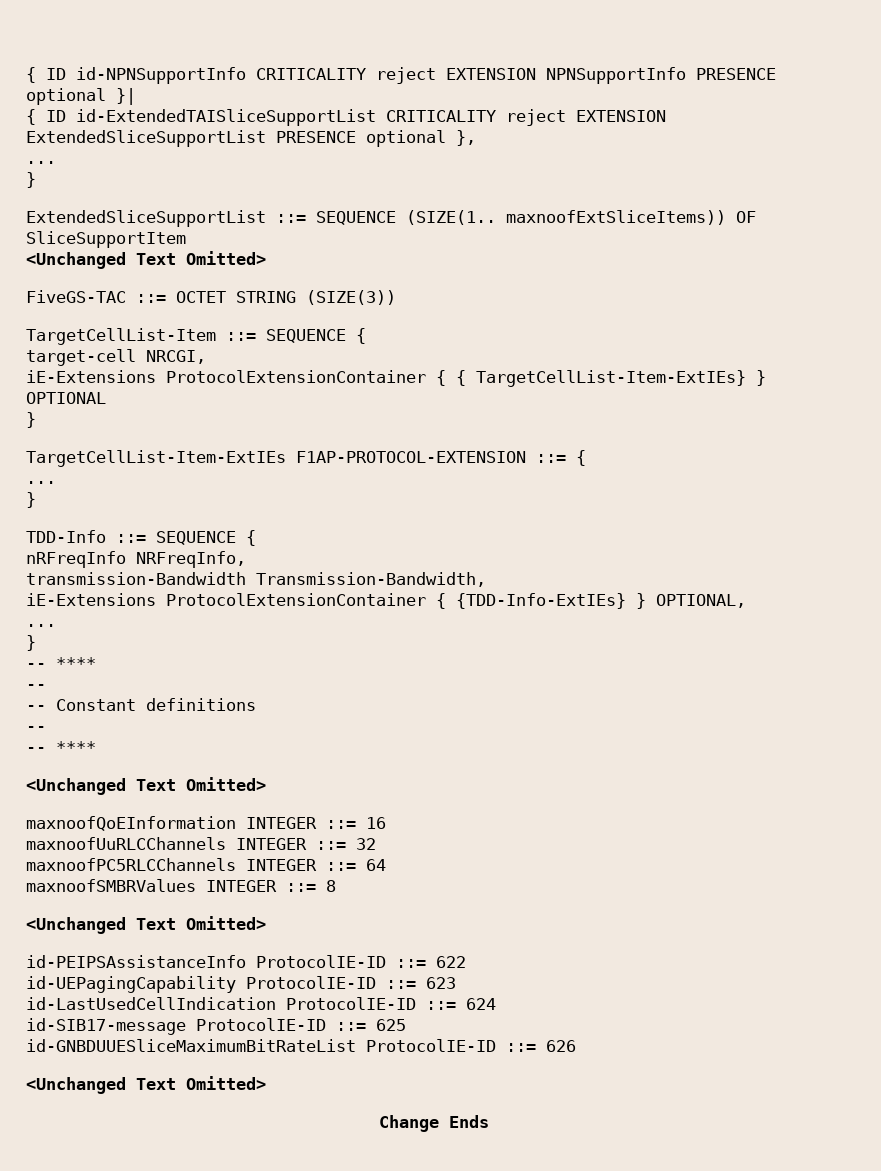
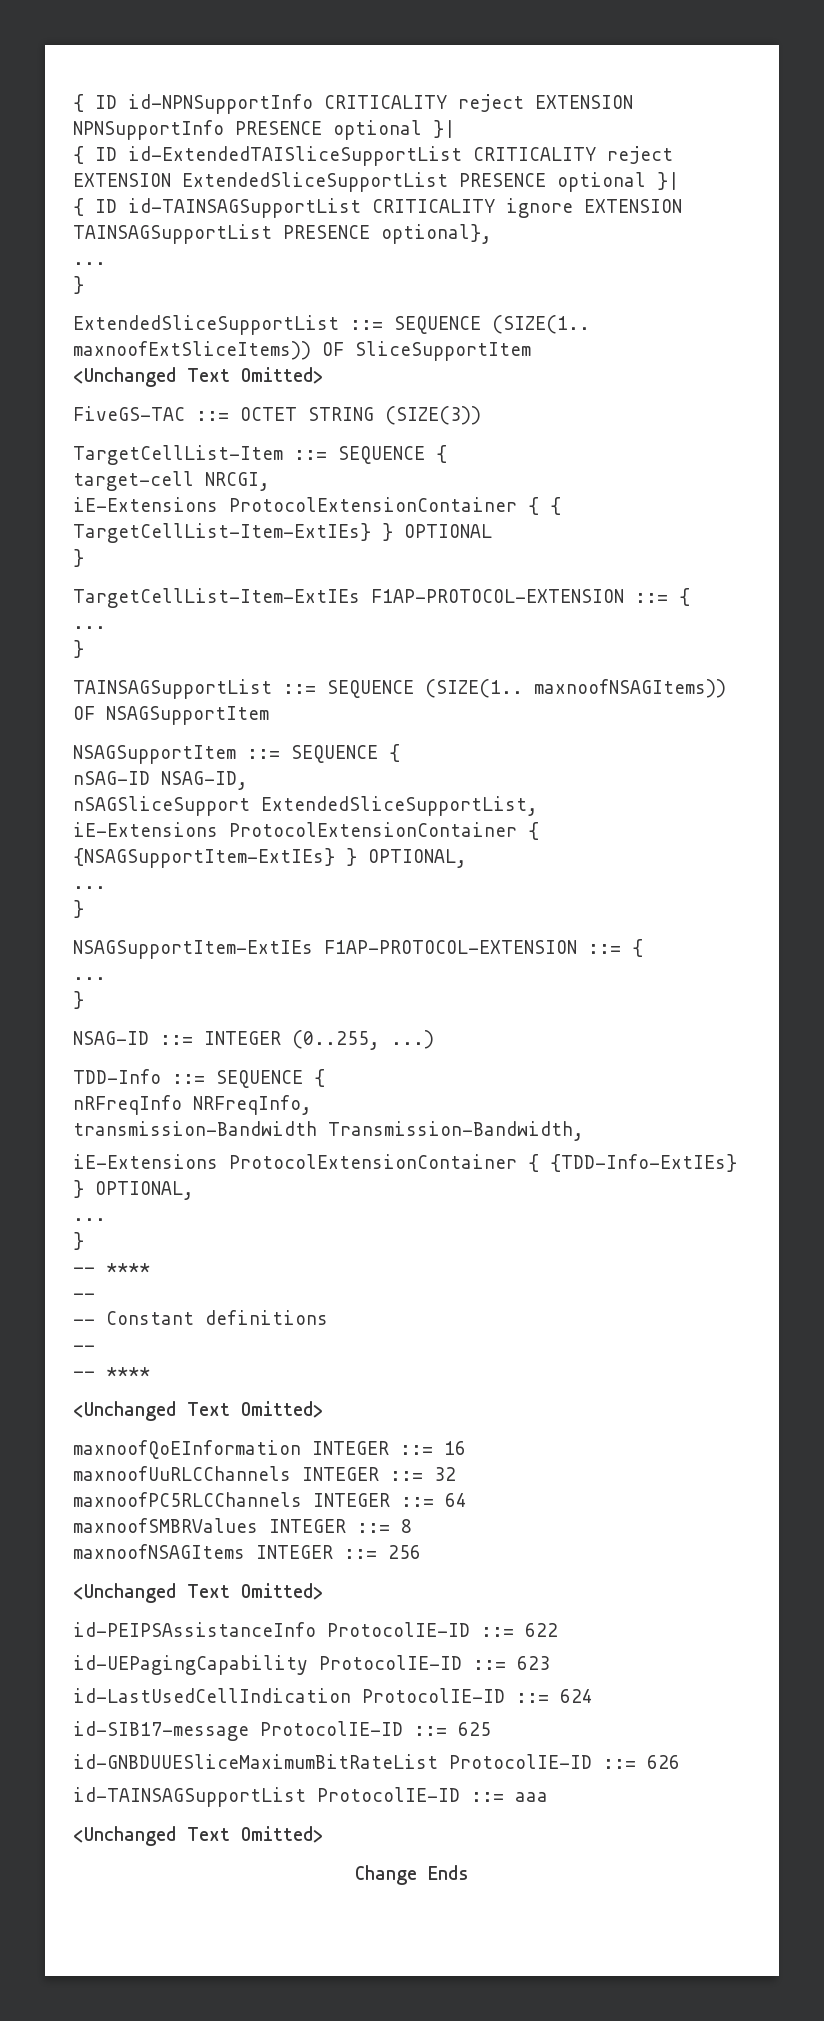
- { ID id-ExtendedTAISliceSupportList CRITICALITY reject EXTENSION ExtendedSliceSupportList PRESENCE optional },
+ { ID id-ExtendedTAISliceSupportList CRITICALITY reject EXTENSION ExtendedSliceSupportList PRESENCE optional }|
+ { ID id-TAINSAGSupportList CRITICALITY ignore EXTENSION TAINSAGSupportList PRESENCE optional},
+ TAINSAGSupportList ::= SEQUENCE (SIZE(1.. maxnoofNSAGItems)) OF NSAGSupportItem
+ NSAGSupportItem ::= SEQUENCE {
+ nSAG-ID NSAG-ID,
+ nSAGSliceSupport ExtendedSliceSupportList,
+ iE-Extensions ProtocolExtensionContainer { {NSAGSupportItem-ExtIEs} } OPTIONAL,
+ ...
+ }
+ NSAGSupportItem-ExtIEs F1AP-PROTOCOL-EXTENSION ::= {
+ ...
+ }
+ NSAG-ID ::= INTEGER (0..255, ...)
+ maxnoofNSAGItems INTEGER ::= 256
+ id-TAINSAGSupportList ProtocolIE-ID ::= aaa

